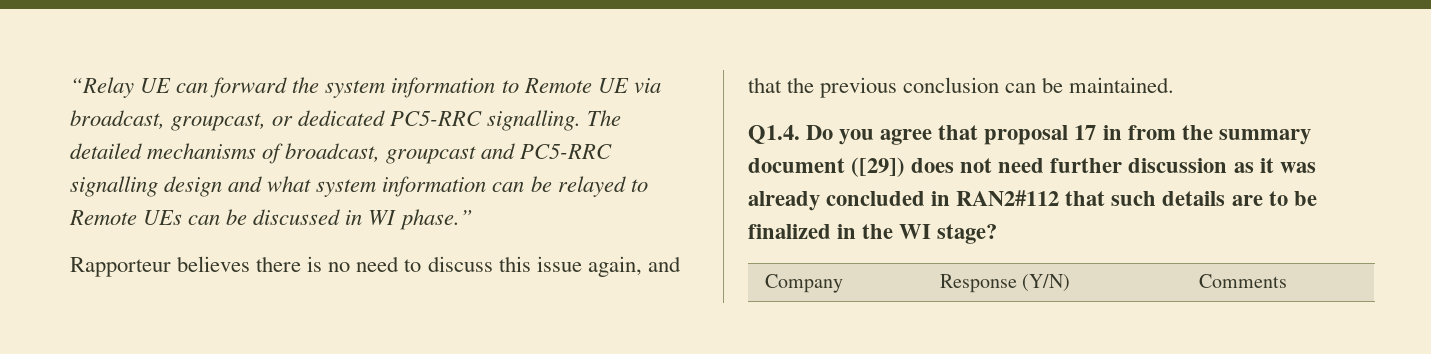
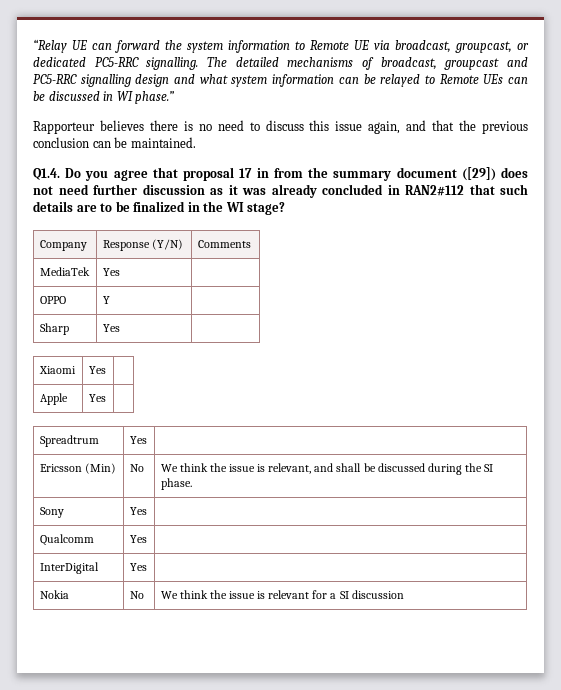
+ MediaTek | Yes |
+ OPPO | Y |
+ Sharp | Yes |
+ Xiaomi | Yes |
+ Apple | Yes |
+ Spreadtrum | Yes |
+ Ericsson (Min) | No | We think the issue is relevant, and shall be discussed during the SI phase.
+ Sony | Yes |
+ Qualcomm | Yes |
+ InterDigital | Yes |
+ Nokia | No | We think the issue is relevant for a SI discussion

